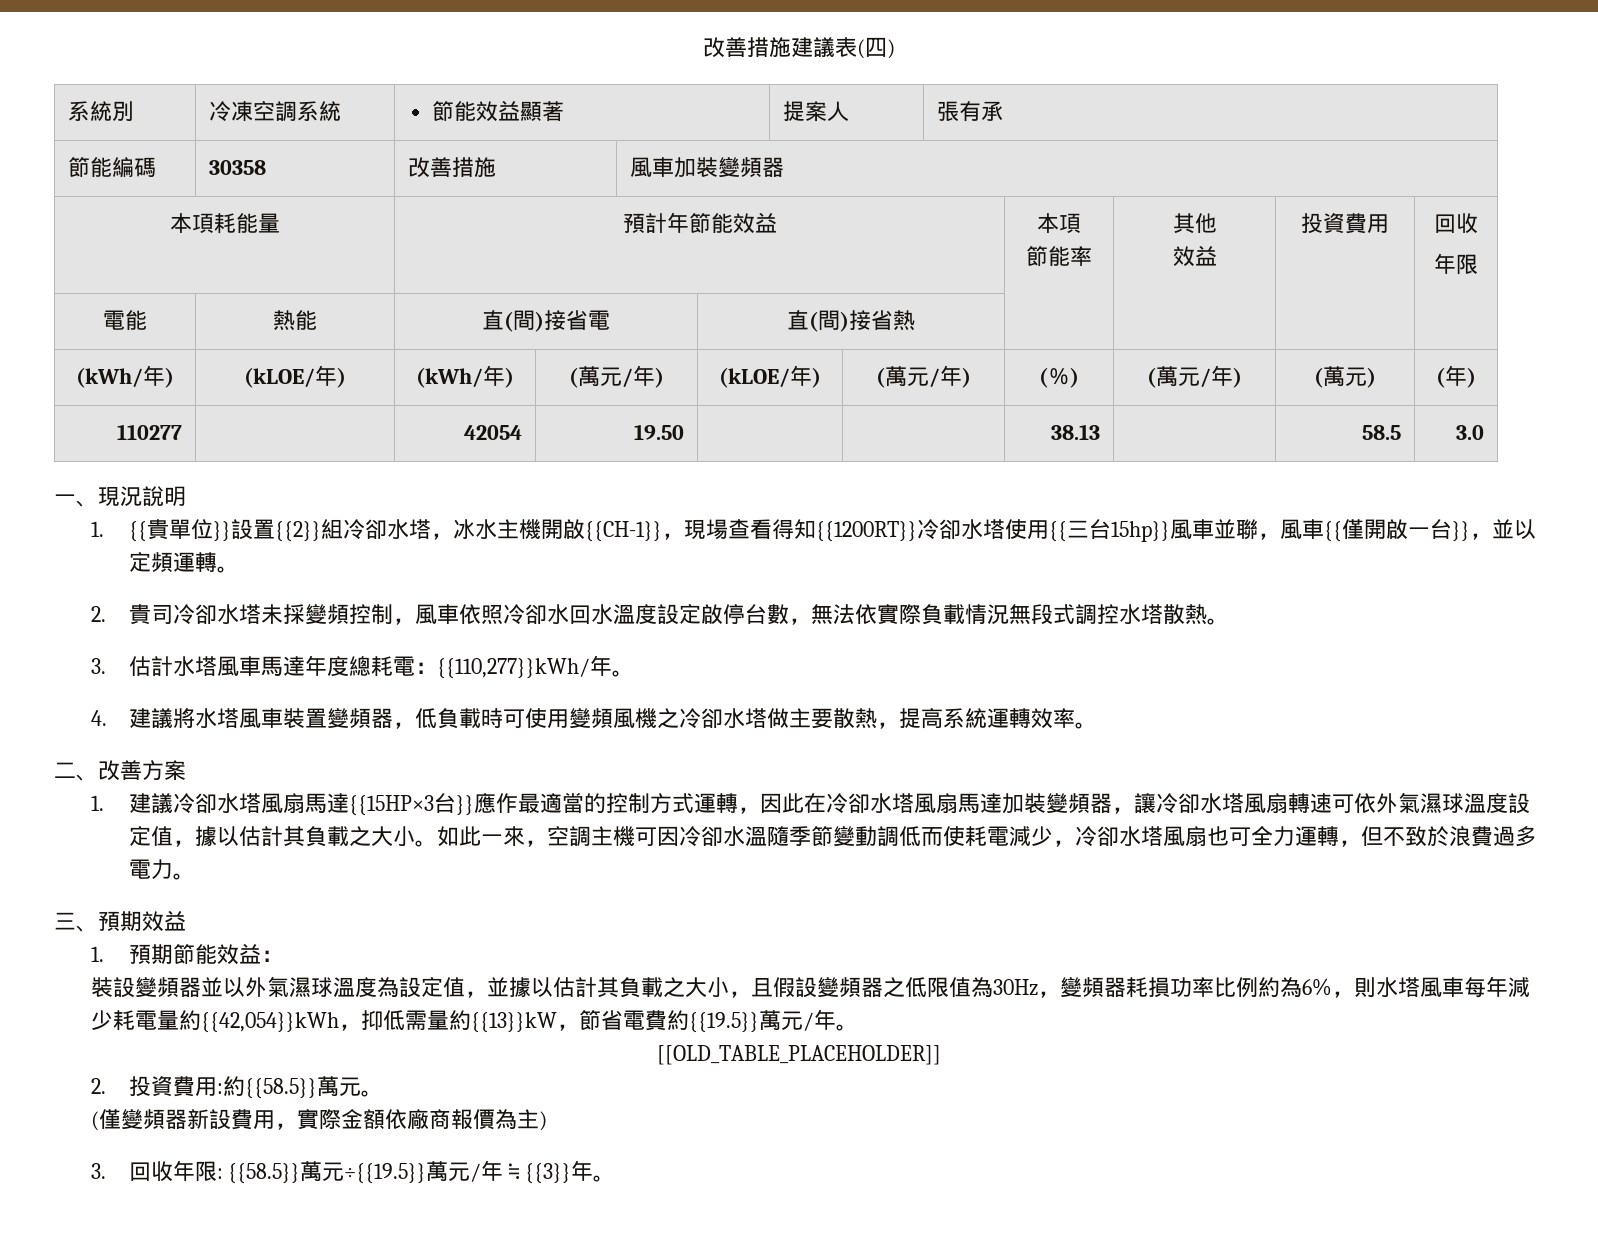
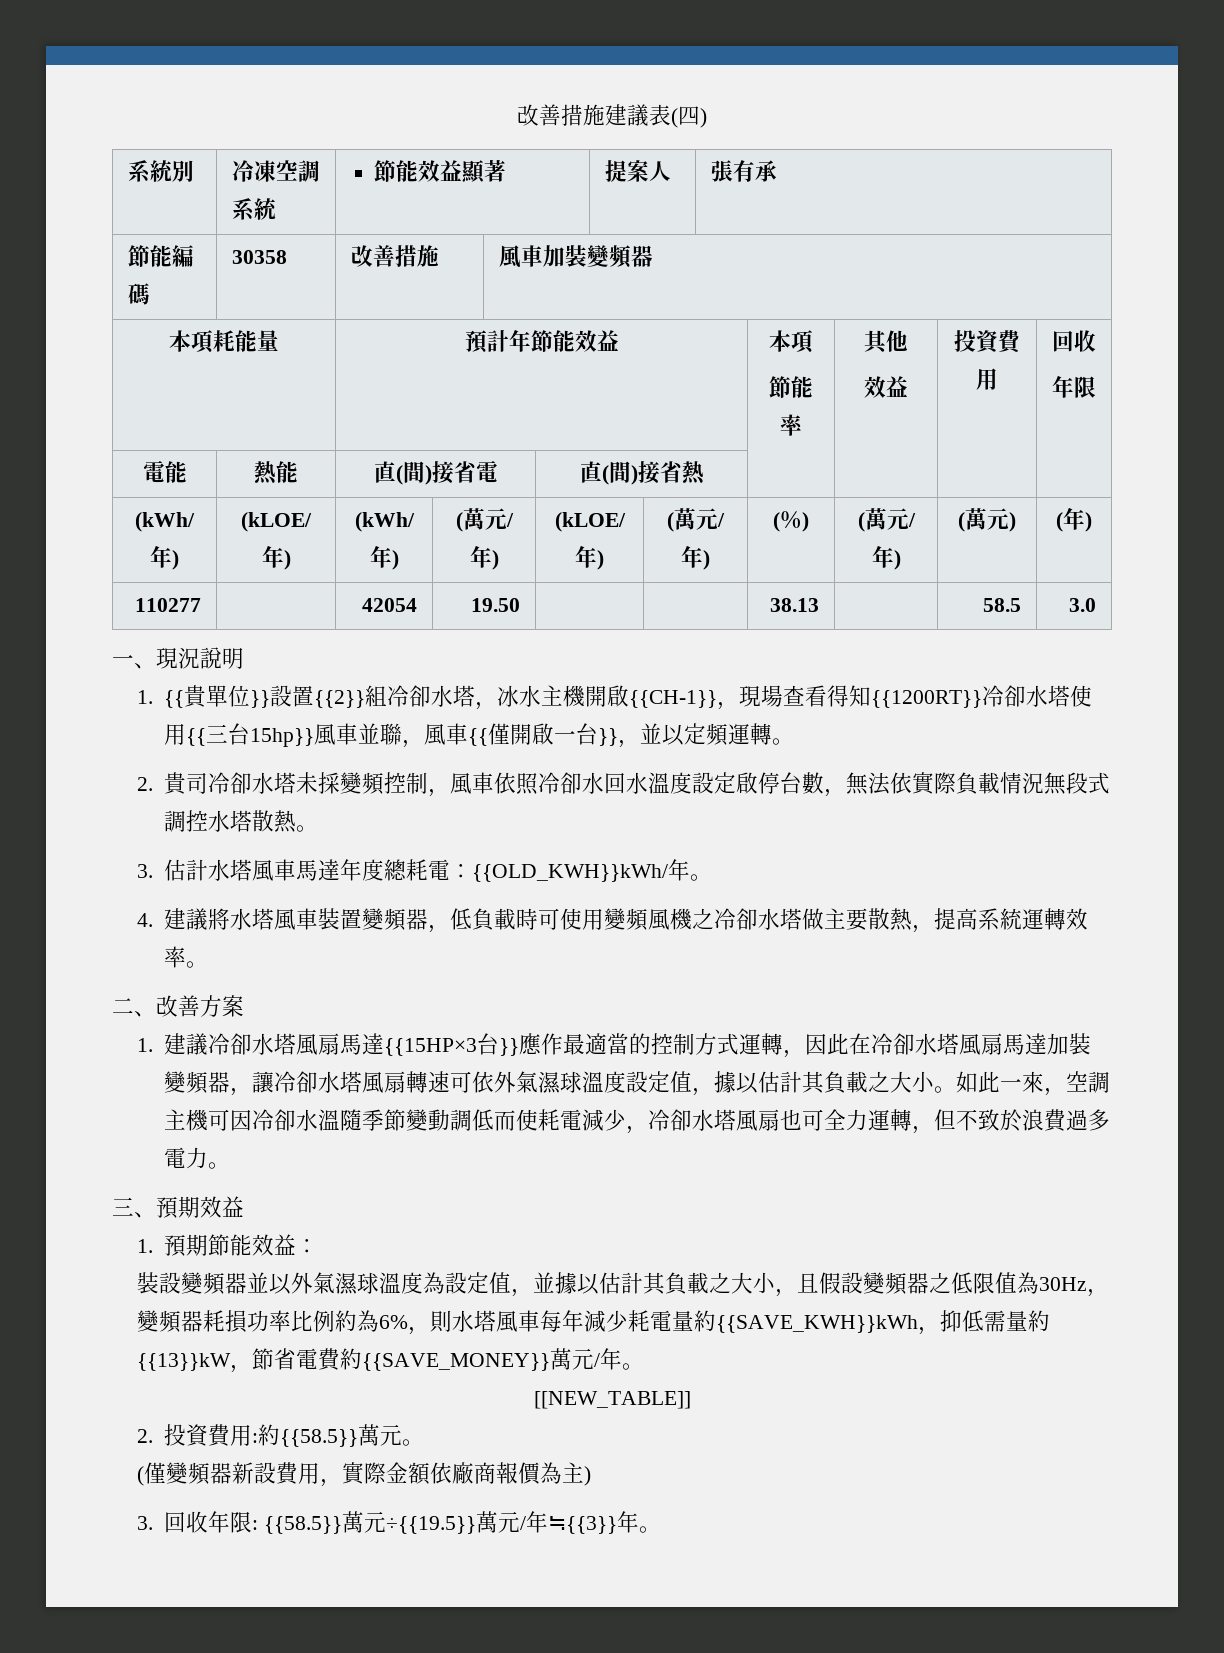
- 3.估計水塔風車馬達年度總耗電：{{110,277}}kWh/年。
+ 3.估計水塔風車馬達年度總耗電：{{OLD_KWH}}kWh/年。
- 裝設變頻器並以外氣濕球溫度為設定值，並據以估計其負載之大小，且假設變頻器之低限值為30Hz，變頻器耗損功率比例約為6%，則水塔風車每年減少耗電量約{{42,054}}kWh，抑低需量約{{13}}kW，節省電費約{{19.5}}萬元/年。
+ 裝設變頻器並以外氣濕球溫度為設定值，並據以估計其負載之大小，且假設變頻器之低限值為30Hz，變頻器耗損功率比例約為6%，則水塔風車每年減少耗電量約{{SAVE_KWH}}kWh，抑低需量約{{13}}kW，節省電費約{{SAVE_MONEY}}萬元/年。
- [[OLD_TABLE_PLACEHOLDER]]
+ [[NEW_TABLE]]

